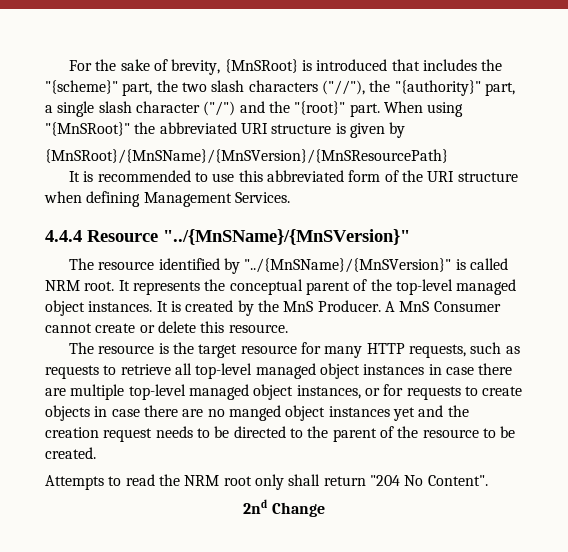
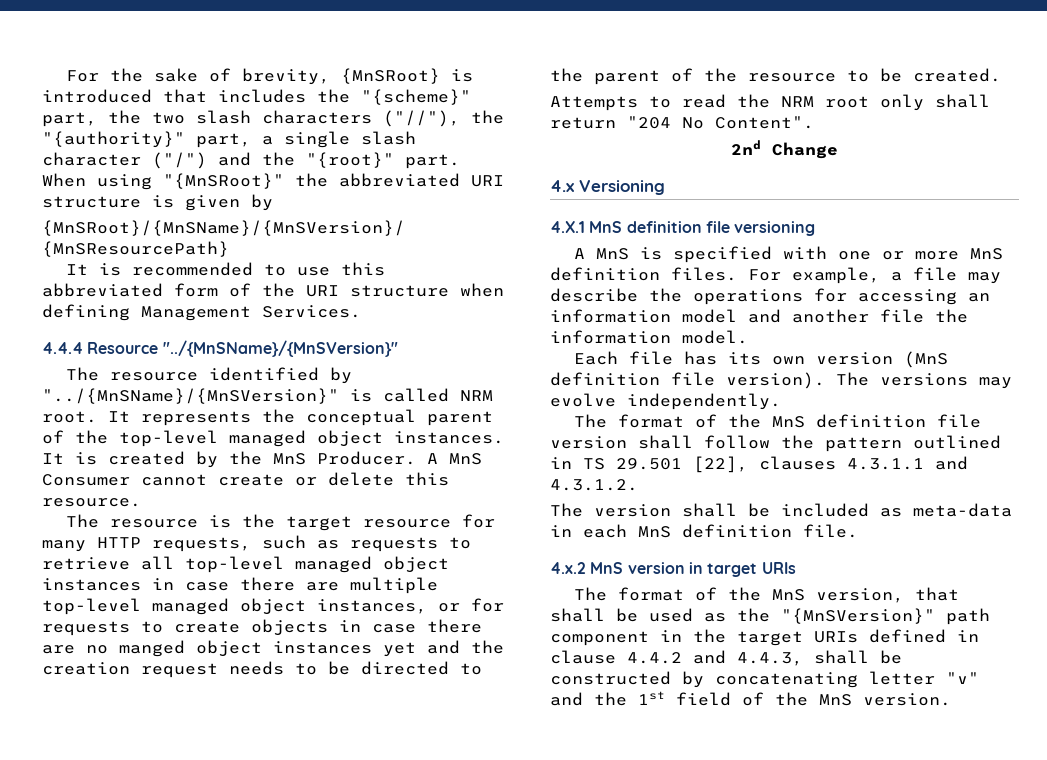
+ 4.x Versioning
+ 4.X.1 MnS definition file versioning
+ A MnS is specified with one or more MnS definition files. For example, a file may describe the operations for accessing an information model and another file the information model.
+ Each file has its own version (MnS definition file version). The versions may evolve independently.
+ The format of the MnS definition file version shall follow the pattern outlined in TS 29.501 [22], clauses 4.3.1.1 and 4.3.1.2.
+ The version shall be included as meta-data in each MnS definition file.
+ 4.x.2 MnS version in target URIs
+ The format of the MnS version, that shall be used as the "{MnSVersion}" path component in the target URIs defined in clause 4.4.2 and 4.4.3, shall be constructed by concatenating letter "v" and the 1st field of the MnS version.

